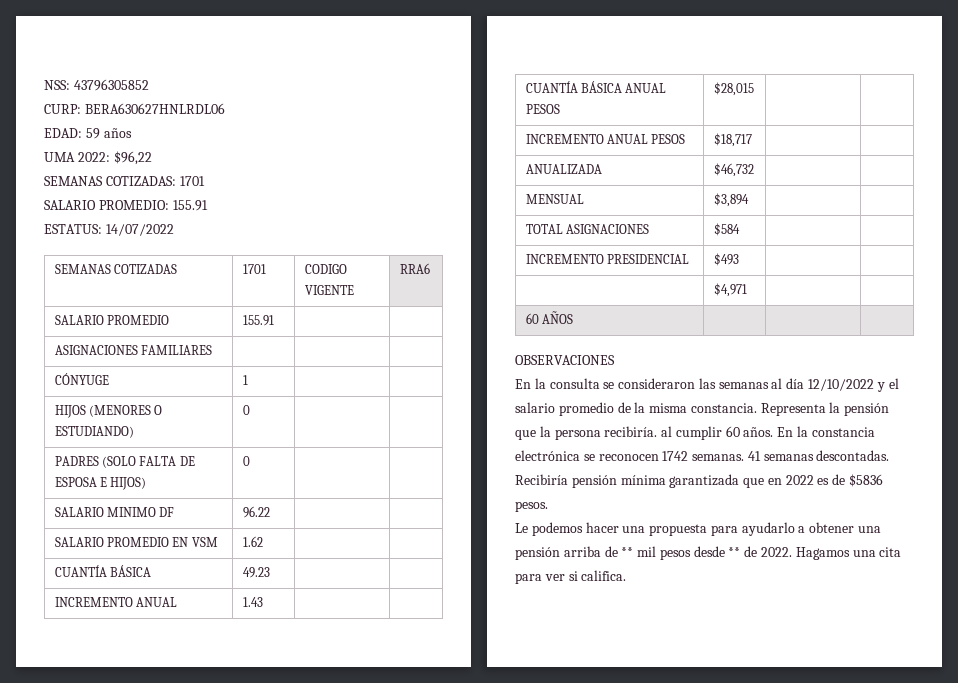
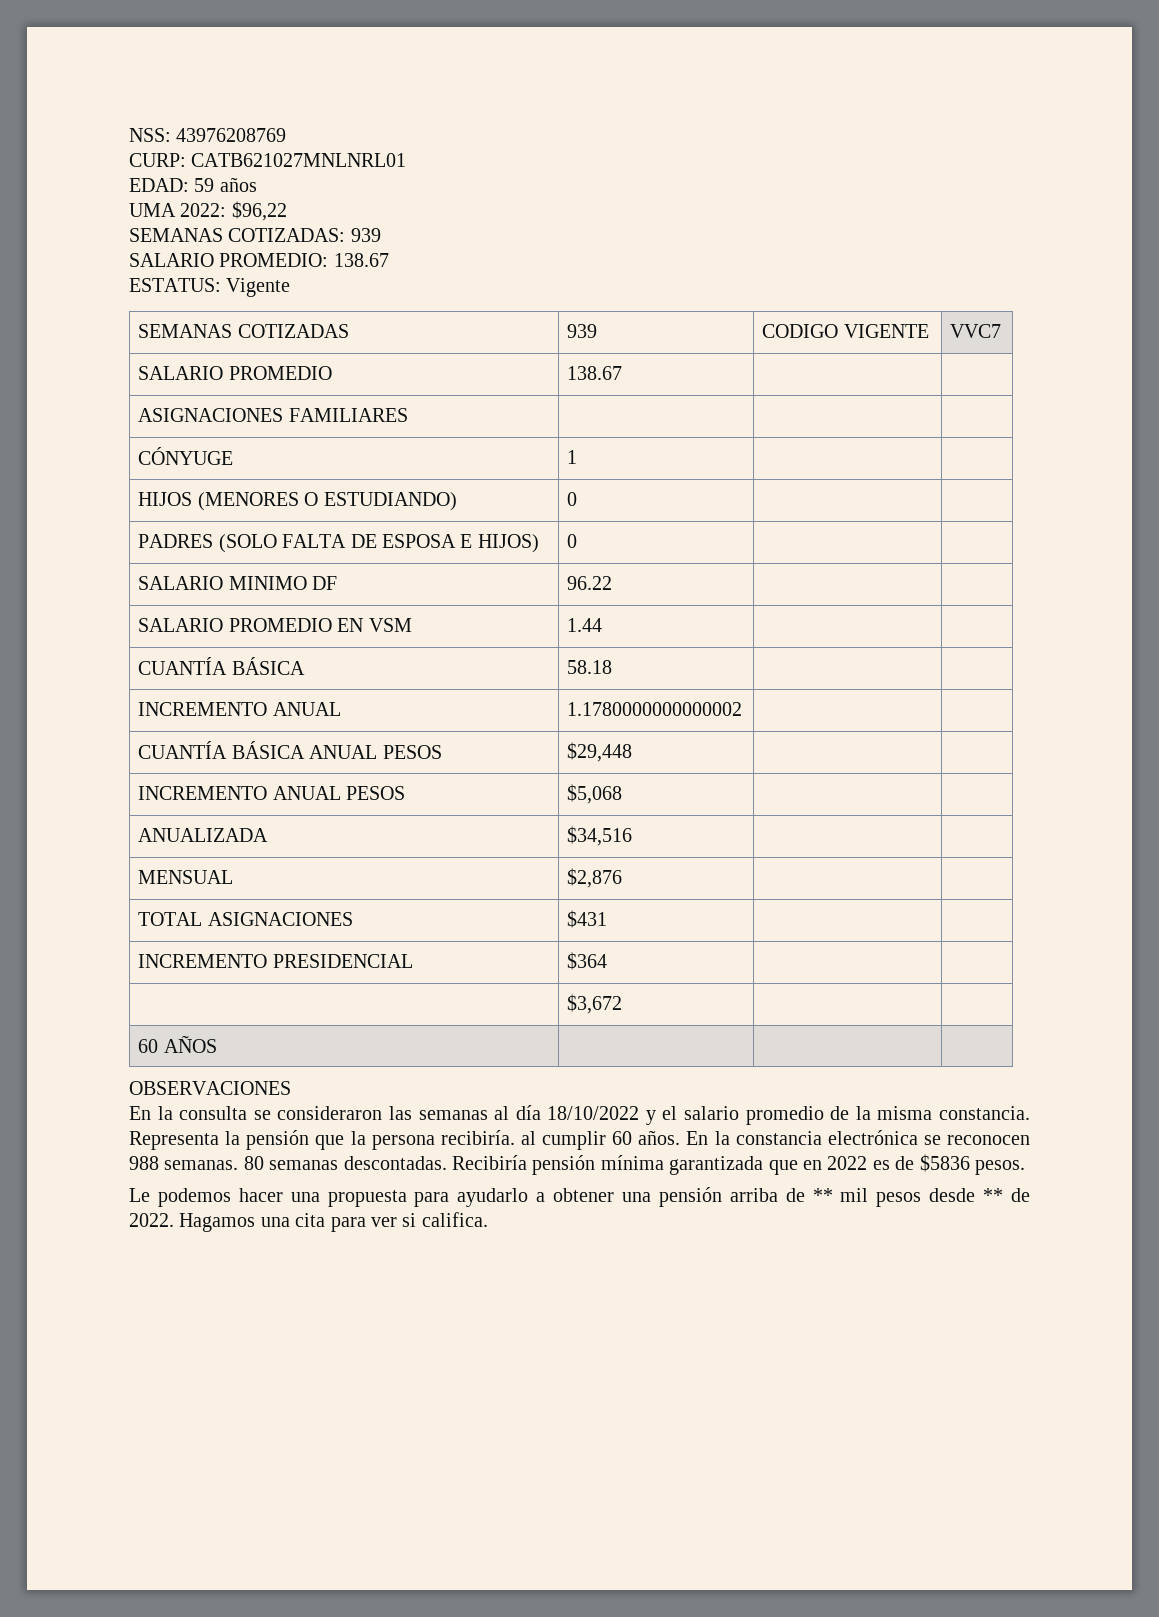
- NSS: 43796305852
+ NSS: 43976208769
- CURP: BERA630627HNLRDL06
+ CURP: CATB621027MNLNRL01
- SEMANAS COTIZADAS: 1701
+ SEMANAS COTIZADAS: 939
- SALARIO PROMEDIO: 155.91
+ SALARIO PROMEDIO: 138.67
- ESTATUS: 14/07/2022
+ ESTATUS: Vigente
- SEMANAS COTIZADAS | 1701 | CODIGO VIGENTE | RRA6
+ SEMANAS COTIZADAS | 939 | CODIGO VIGENTE | VVC7
- SALARIO PROMEDIO | 155.91 | |
+ SALARIO PROMEDIO | 138.67 | |
- SALARIO PROMEDIO EN VSM | 1.62 | |
+ SALARIO PROMEDIO EN VSM | 1.44 | |
- CUANTÍA BÁSICA | 49.23 | |
+ CUANTÍA BÁSICA | 58.18 | |
- INCREMENTO ANUAL | 1.43 | |
+ INCREMENTO ANUAL | 1.1780000000000002 | |
- CUANTÍA BÁSICA ANUAL PESOS | $28,015 | |
+ CUANTÍA BÁSICA ANUAL PESOS | $29,448 | |
- INCREMENTO ANUAL PESOS | $18,717 | |
+ INCREMENTO ANUAL PESOS | $5,068 | |
- ANUALIZADA | $46,732 | |
+ ANUALIZADA | $34,516 | |
- MENSUAL | $3,894 | |
+ MENSUAL | $2,876 | |
- TOTAL ASIGNACIONES | $584 | |
+ TOTAL ASIGNACIONES | $431 | |
- INCREMENTO PRESIDENCIAL | $493 | |
- | $4,971 | |
+ INCREMENTO PRESIDENCIAL | $364 | |
+ | $3,672 | |
- En la consulta se consideraron las semanas al día 12/10/2022 y el salario promedio de la misma constancia.
+ En la consulta se consideraron las semanas al día 18/10/2022 y el salario promedio de la misma constancia.
- En la constancia electrónica se reconocen 1742 semanas. 41 semanas descontadas.
+ En la constancia electrónica se reconocen 988 semanas. 80 semanas descontadas.

